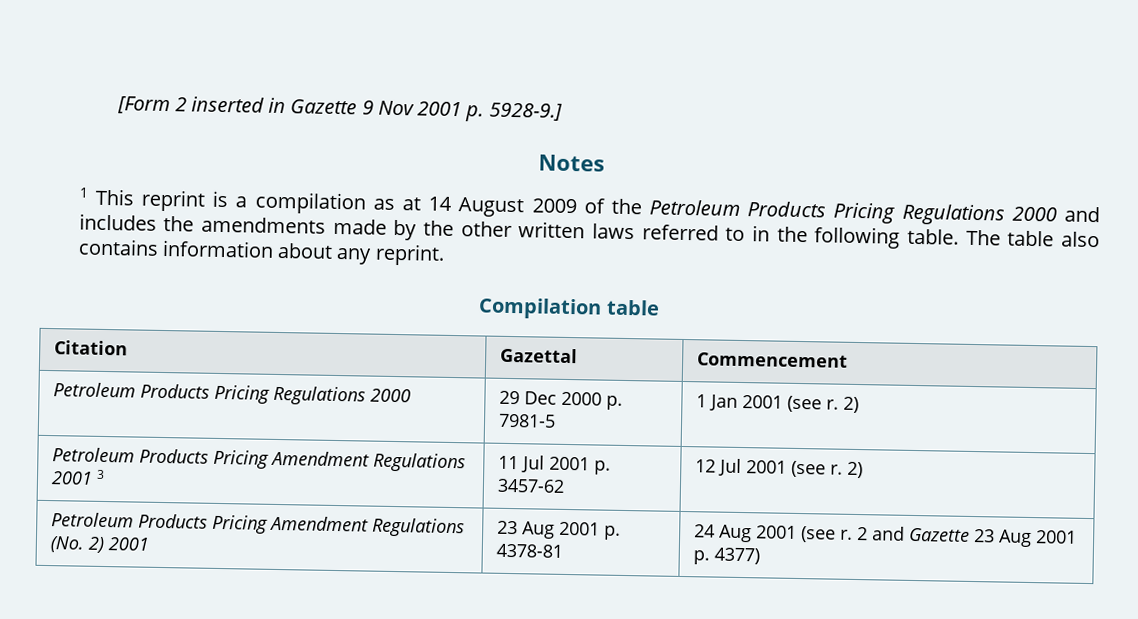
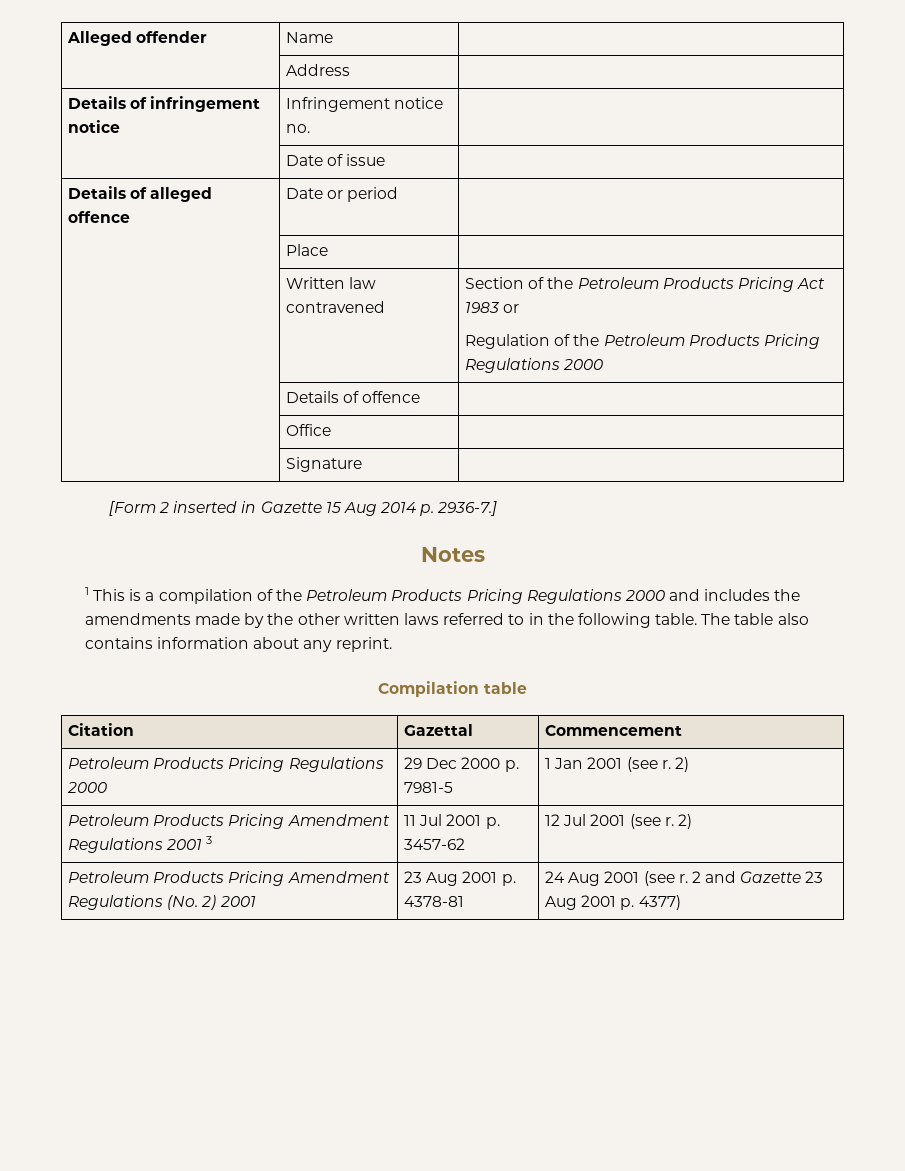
+ Alleged offender | Name |
+ | Address |
+ Details of infringement notice | Infringement notice no. |
+ | Date of issue |
+ Details of alleged offence | Date or period |
+ | Place |
+ | Written law contravened | Section of the Petroleum Products Pricing Act 1983 or
+ Regulation of the Petroleum Products Pricing Regulations 2000
+ | Details of offence |
+ | Office |
+ | Signature |
- [Form 2 inserted in Gazette 9 Nov 2001 p. 5928-9.]
+ [Form 2 inserted in Gazette 15 Aug 2014 p. 2936-7.]
- 1 This reprint is a compilation as at 14 August 2009 of the Petroleum Products Pricing Regulations 2000 and includes the amendments made by the other written laws referred to in the following table.
+ 1 This is a compilation of the Petroleum Products Pricing Regulations 2000 and includes the amendments made by the other written laws referred to in the following table.

